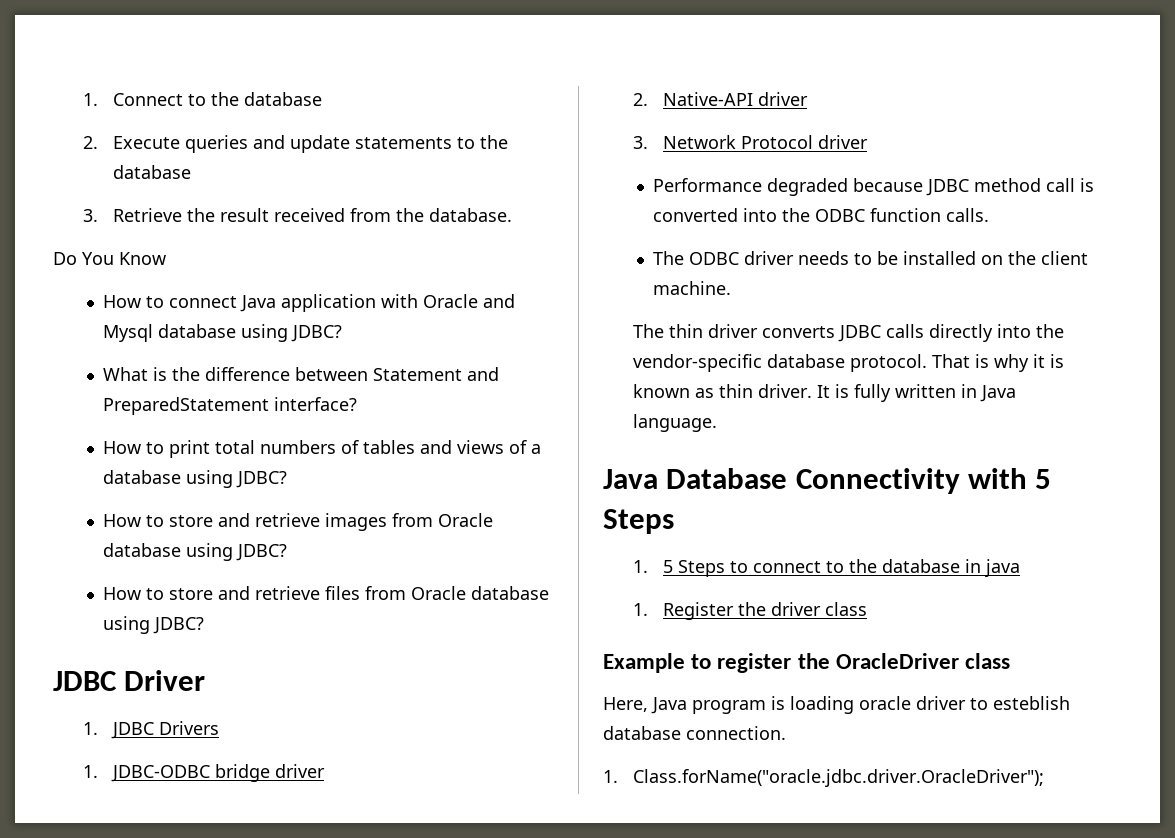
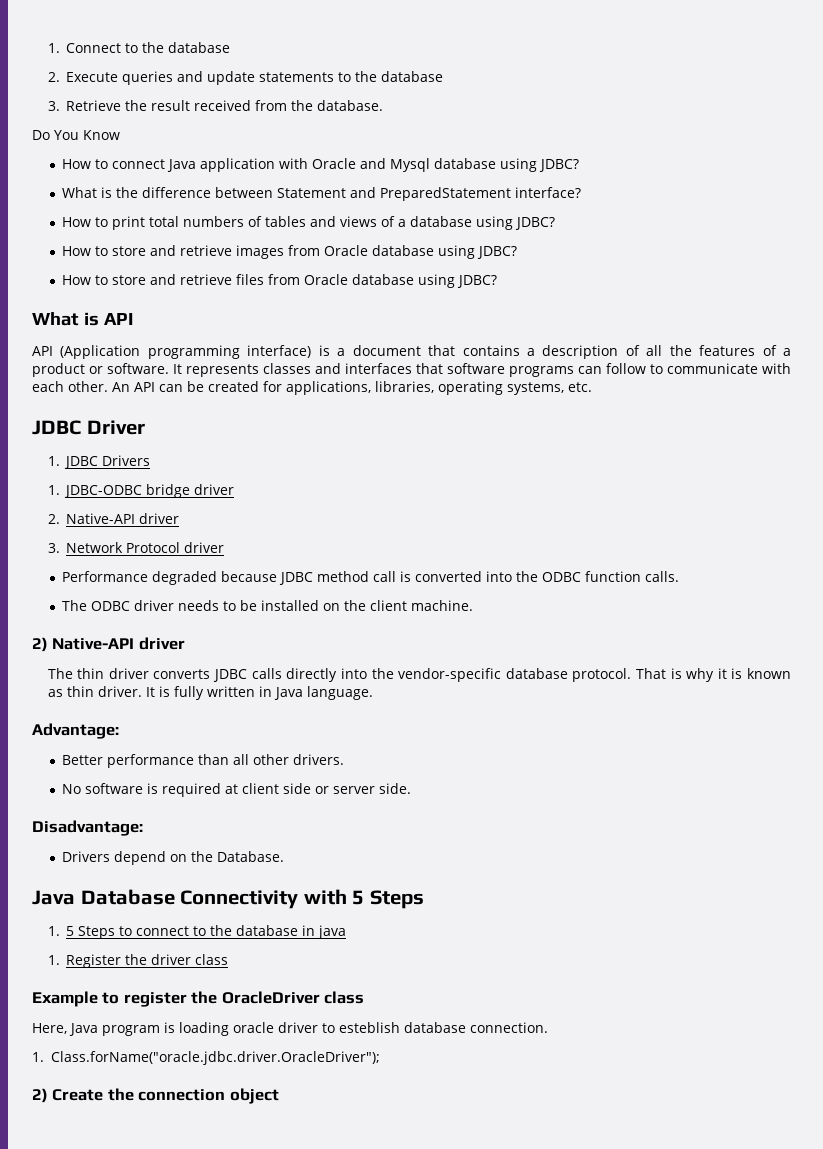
+ What is API
+ API (Application programming interface) is a document that contains a description of all the features of a product or software. It represents classes and interfaces that software programs can follow to communicate with each other. An API can be created for applications, libraries, operating systems, etc.
+ 2) Native-API driver
+ Advantage:
+ Better performance than all other drivers.
+ No software is required at client side or server side.
+ Disadvantage:
+ Drivers depend on the Database.
+ 2) Create the connection object

